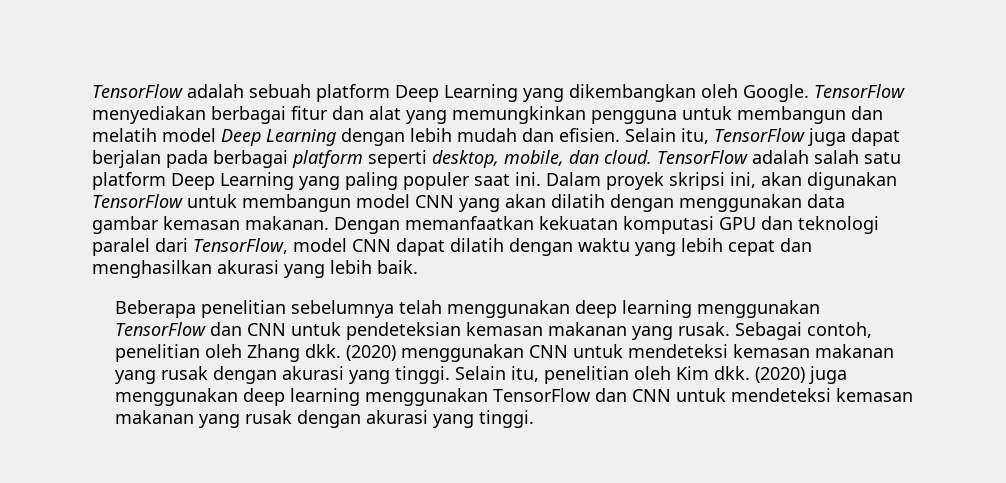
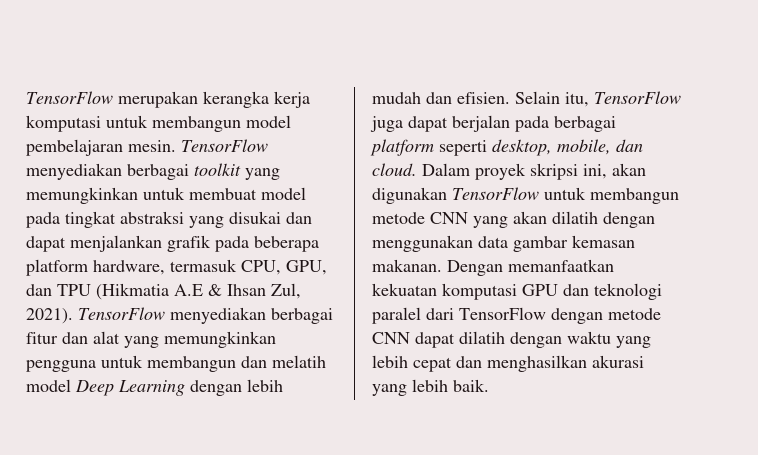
- TensorFlow adalah sebuah platform Deep Learning yang dikembangkan oleh Google.
+ TensorFlow merupakan kerangka kerja komputasi untuk membangun model pembelajaran mesin. TensorFlow menyediakan berbagai toolkit yang memungkinkan untuk membuat model pada tingkat abstraksi yang disukai dan dapat menjalankan grafik pada beberapa platform hardware, termasuk CPU, GPU, dan TPU (Hikmatia A.E & Ihsan Zul, 2021).
- TensorFlow adalah salah satu platform Deep Learning yang paling populer saat ini.
- Dalam proyek skripsi ini, akan digunakan TensorFlow untuk membangun model CNN yang akan dilatih dengan menggunakan data gambar kemasan makanan.
+ Dalam proyek skripsi ini, akan digunakan TensorFlow untuk membangun metode CNN yang akan dilatih dengan menggunakan data gambar kemasan makanan.
- Dengan memanfaatkan kekuatan komputasi GPU dan teknologi paralel dari TensorFlow, model CNN dapat dilatih dengan waktu yang lebih cepat dan menghasilkan akurasi yang lebih baik.
+ Dengan memanfaatkan kekuatan komputasi GPU dan teknologi paralel dari TensorFlow dengan metode CNN dapat dilatih dengan waktu yang lebih cepat dan menghasilkan akurasi yang lebih baik.
- Beberapa penelitian sebelumnya telah menggunakan deep learning menggunakan TensorFlow dan CNN untuk pendeteksian kemasan makanan yang rusak. Sebagai contoh, penelitian oleh Zhang dkk. (2020) menggunakan CNN untuk mendeteksi kemasan makanan yang rusak dengan akurasi yang tinggi. Selain itu, penelitian oleh Kim dkk. (2020) juga menggunakan deep learning menggunakan TensorFlow dan CNN untuk mendeteksi kemasan makanan yang rusak dengan akurasi yang tinggi.

